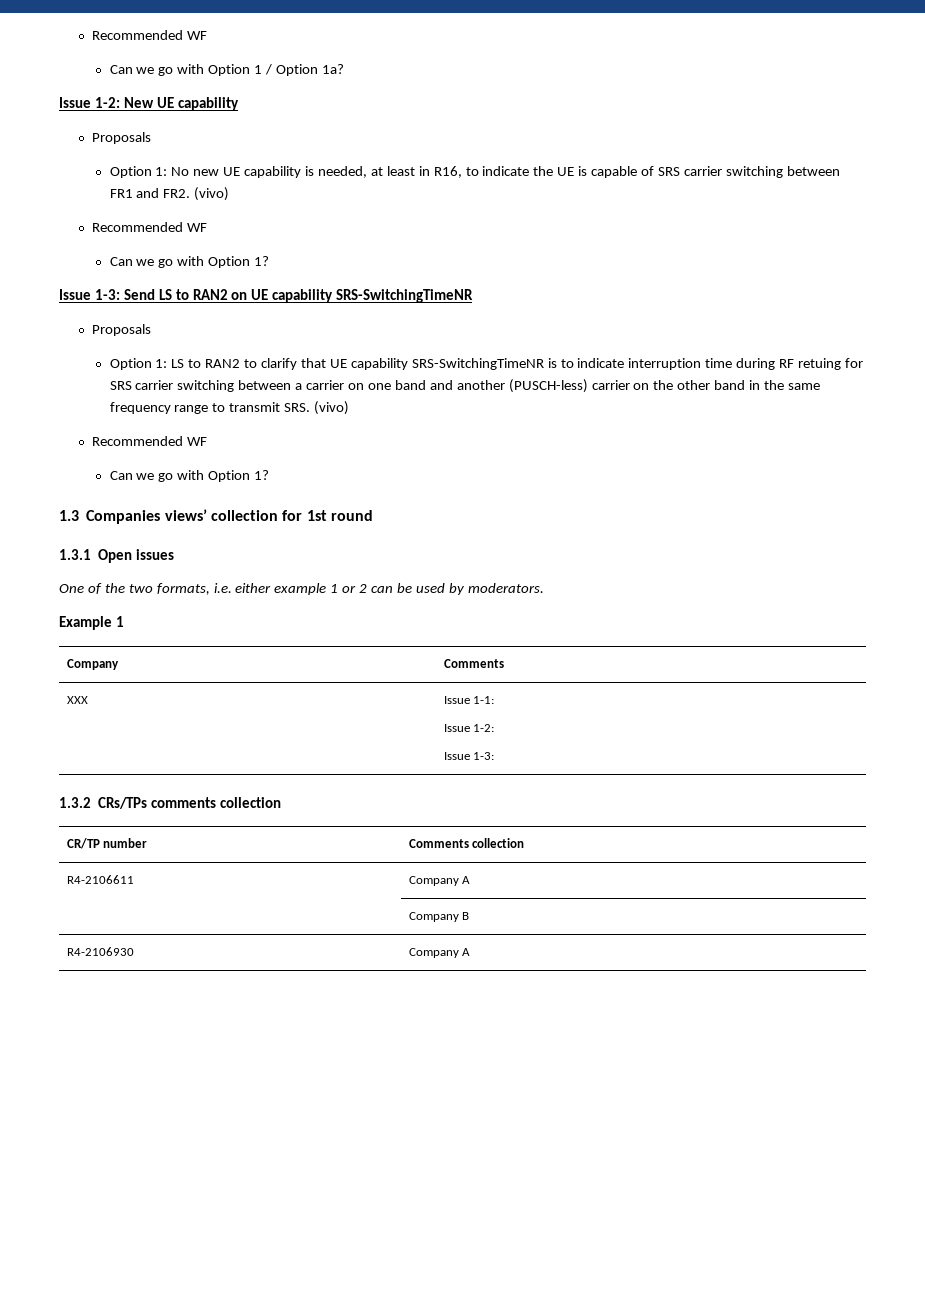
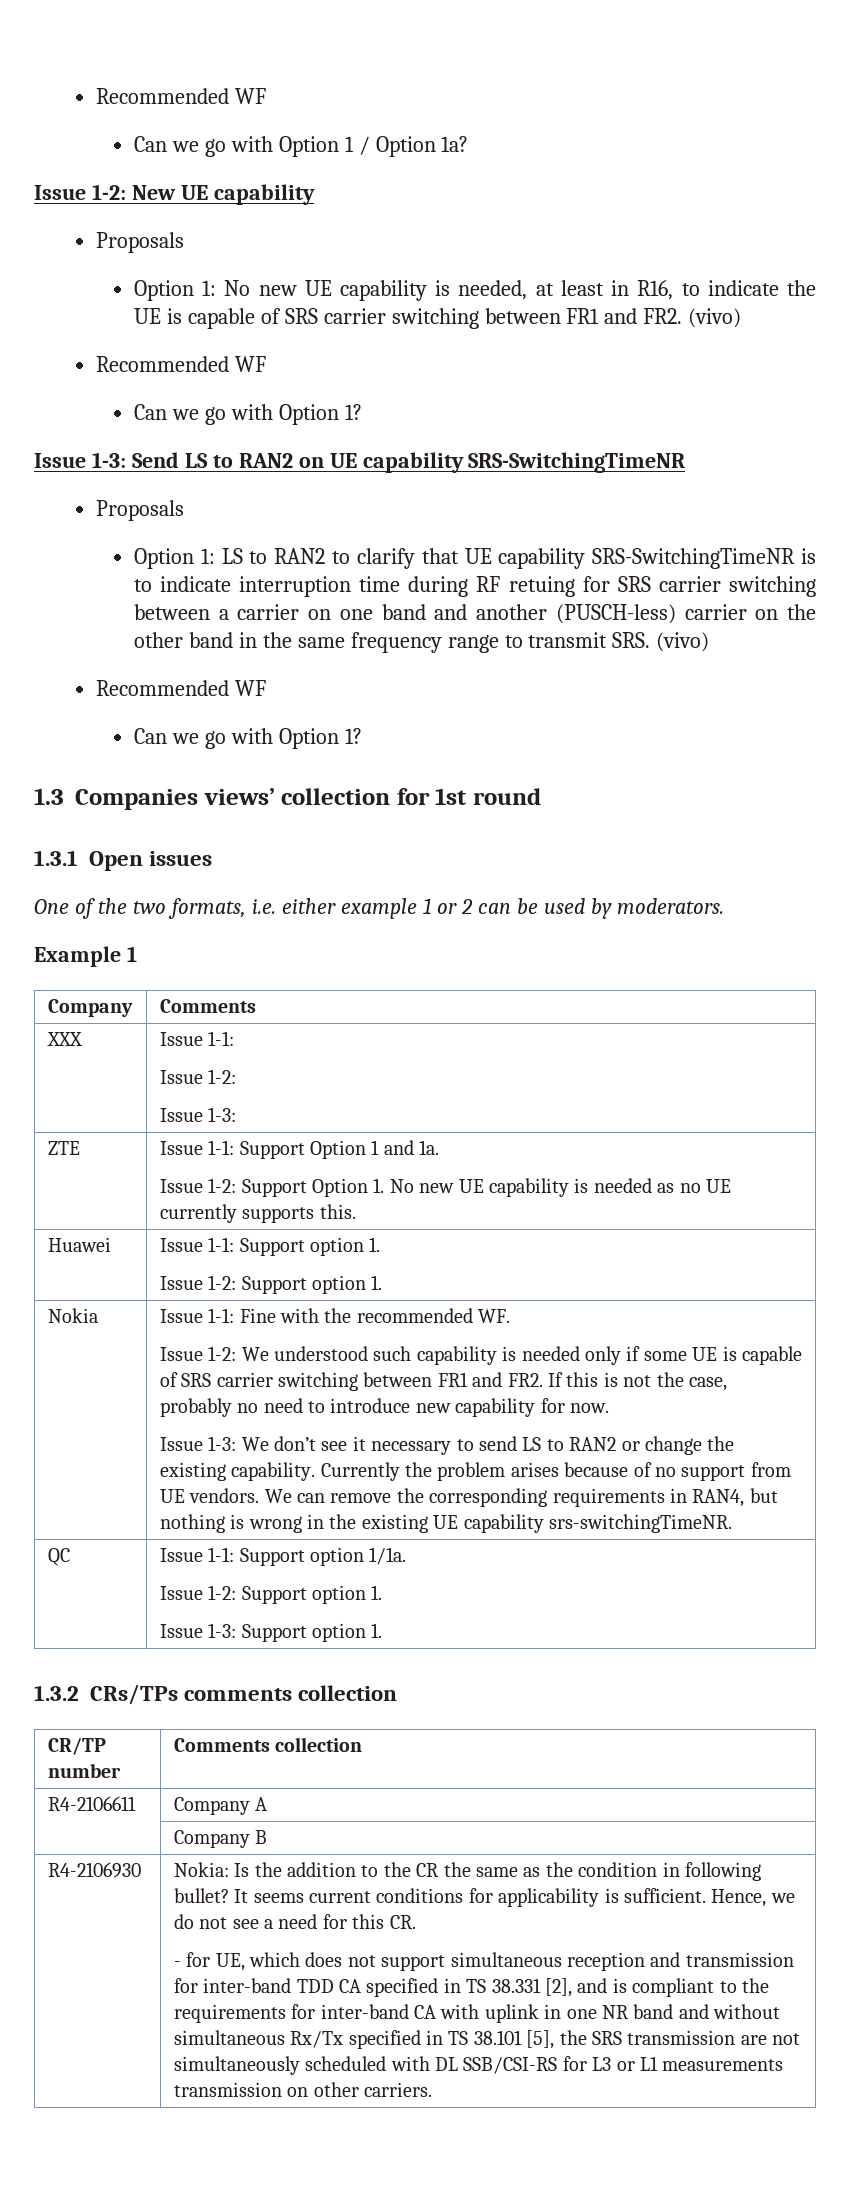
+ ZTE | Issue 1-1: Support Option 1 and 1a.
+ Issue 1-2: Support Option 1. No new UE capability is needed as no UE currently supports this.
+ Huawei | Issue 1-1: Support option 1.
+ Issue 1-2: Support option 1.
+ Nokia | Issue 1-1: Fine with the recommended WF.
+ Issue 1-2: We understood such capability is needed only if some UE is capable of SRS carrier switching between FR1 and FR2. If this is not the case, probably no need to introduce new capability for now.
+ Issue 1-3: We don’t see it necessary to send LS to RAN2 or change the existing capability. Currently the problem arises because of no support from UE vendors. We can remove the corresponding requirements in RAN4, but nothing is wrong in the existing UE capability srs-switchingTimeNR.
+ QC | Issue 1-1: Support option 1/1a.
+ Issue 1-2: Support option 1.
+ Issue 1-3: Support option 1.
- R4-2106930 | Company A
+ R4-2106930 | Nokia: Is the addition to the CR the same as the condition in following bullet? It seems current conditions for applicability is sufficient. Hence, we do not see a need for this CR.
+ - for UE, which does not support simultaneous reception and transmission for inter-band TDD CA specified in TS 38.331 [2], and is compliant to the requirements for inter-band CA with uplink in one NR band and without simultaneous Rx/Tx specified in TS 38.101 [5], the SRS transmission are not simultaneously scheduled with DL SSB/CSI-RS for L3 or L1 measurements transmission on other carriers.

